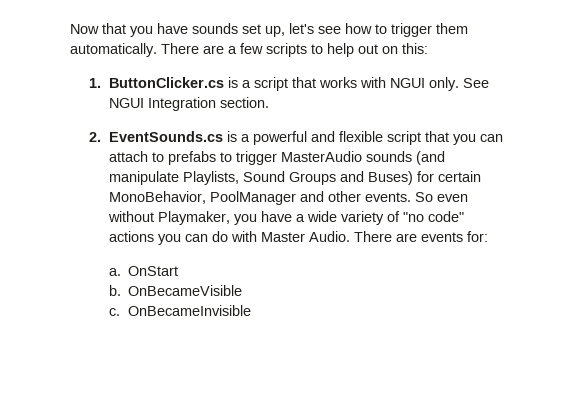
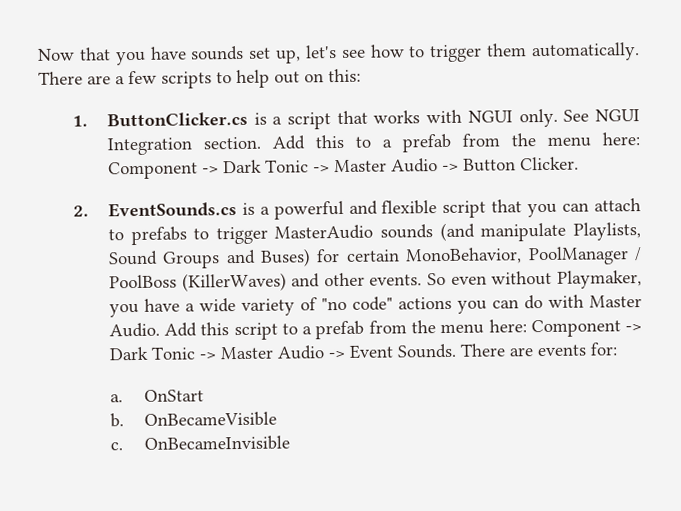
+ Add this to a prefab from the menu here: Component -> Dark Tonic -> Master Audio -> Button Clicker.
- 2. EventSounds.cs is a powerful and flexible script that you can attach to prefabs to trigger MasterAudio sounds (and manipulate Playlists, Sound Groups and Buses) for certain MonoBehavior, PoolManager and other events.
+ 2. EventSounds.cs is a powerful and flexible script that you can attach to prefabs to trigger MasterAudio sounds (and manipulate Playlists, Sound Groups and Buses) for certain MonoBehavior, PoolManager / PoolBoss (KillerWaves) and other events.
+ Add this script to a prefab from the menu here: Component -> Dark Tonic -> Master Audio -> Event Sounds.

